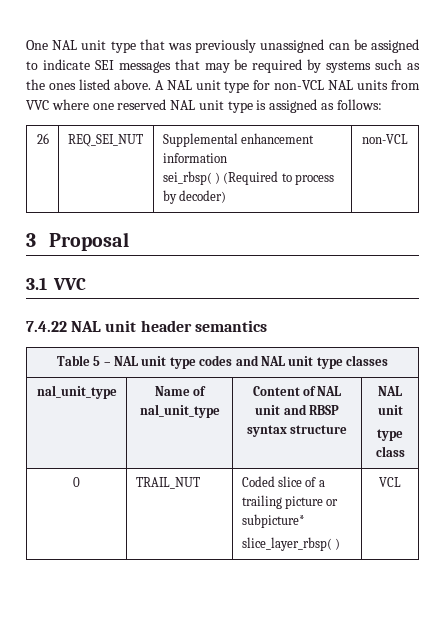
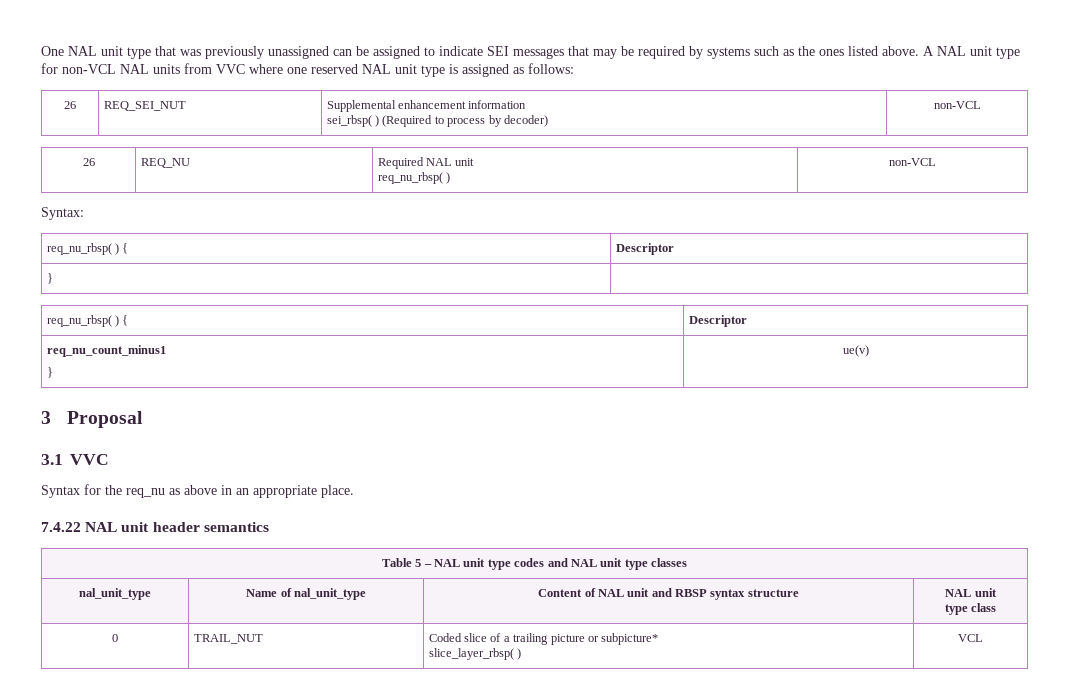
+ 26 | REQ_NU | Required NAL unit
+ req_nu_rbsp( ) | non-VCL
+ Syntax:
+ req_nu_rbsp( ) { | Descriptor
+ } |
+ req_nu_rbsp( ) { | Descriptor
+ req_nu_count_minus1
+ } | ue(v)
  3 Proposal
  3.1 VVC
+ Syntax for the req_nu as above in an appropriate place.

